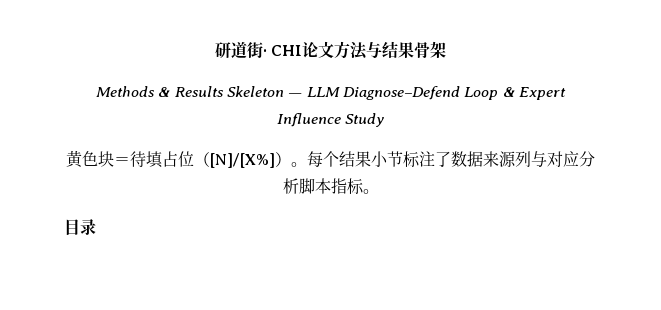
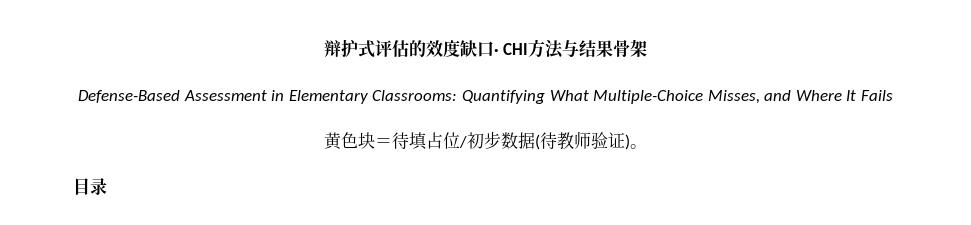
- 研道街· CHI论文方法与结果骨架
+ 辩护式评估的效度缺口· CHI方法与结果骨架
- Methods & Results Skeleton — LLM Diagnose–Defend Loop & Expert Influence Study
- 黄色块＝待填占位（[N]/[X%]）。每个结果小节标注了数据来源列与对应分析脚本指标。
+ Defense-Based Assessment in Elementary Classrooms: Quantifying What Multiple-Choice Misses, and Where It Fails
+ 黄色块＝待填占位/初步数据(待教师验证)。

